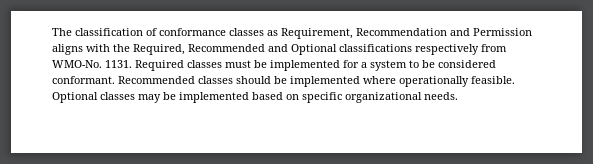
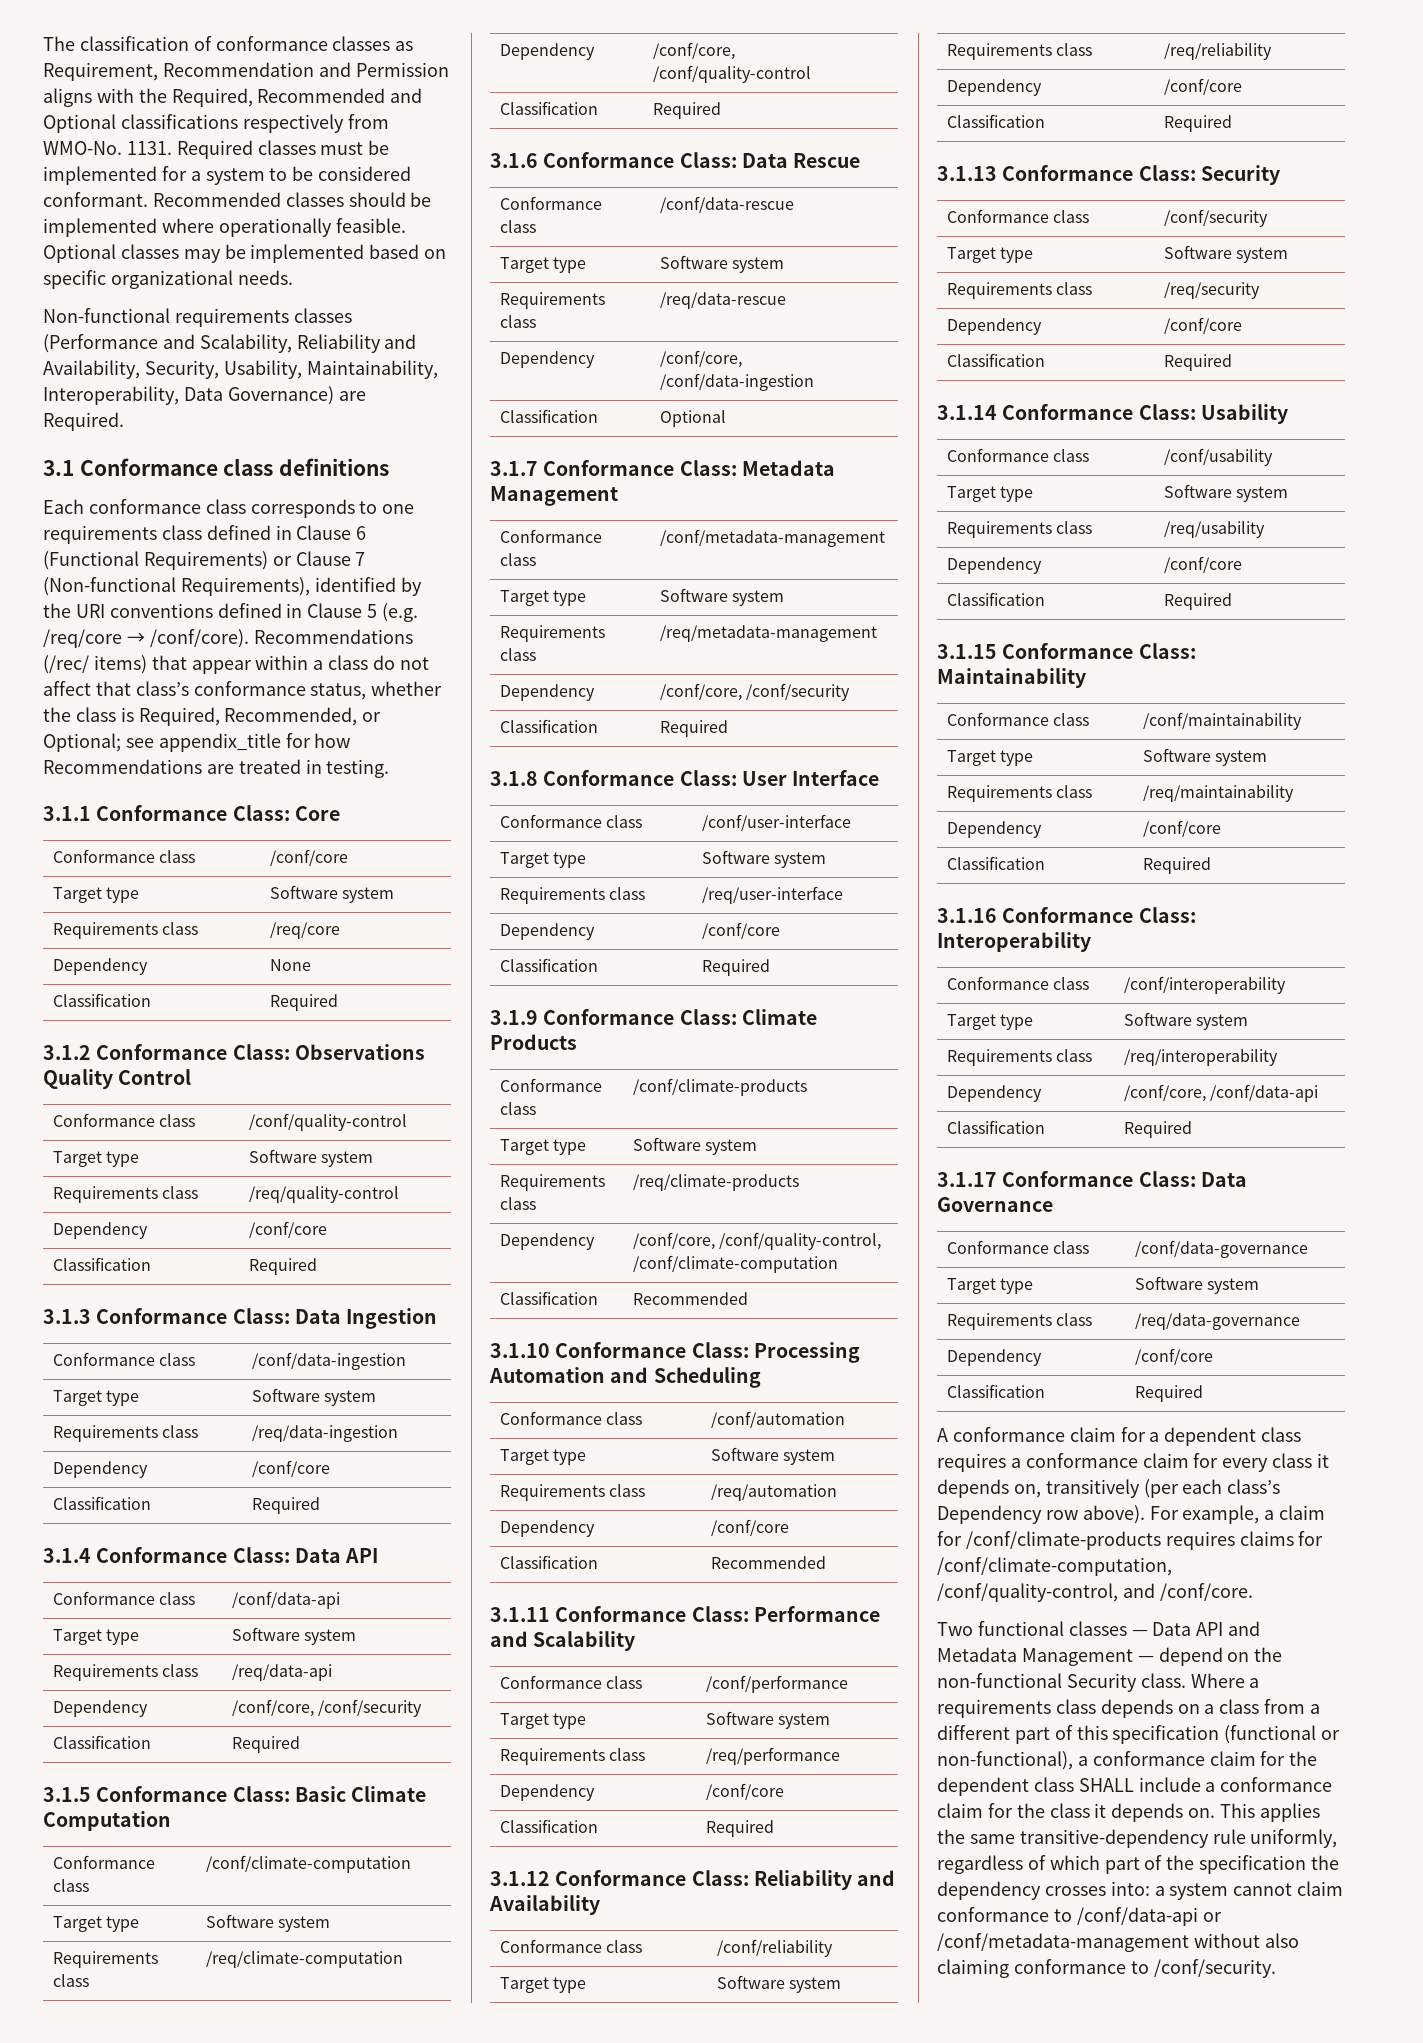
+ Non-functional requirements classes (Performance and Scalability, Reliability and Availability, Security, Usability, Maintainability, Interoperability, Data Governance) are Required.
+ 3.1 Conformance class definitions
+ Each conformance class corresponds to one requirements class defined in Clause 6 (Functional Requirements) or Clause 7 (Non-functional Requirements), identified by the URI conventions defined in Clause 5 (e.g. /req/core → /conf/core). Recommendations (/rec/ items) that appear within a class do not affect that class’s conformance status, whether the class is Required, Recommended, or Optional; see appendix_title for how Recommendations are treated in testing.
+ 3.1.1 Conformance Class: Core
+ Conformance class | /conf/core
+ Target type | Software system
+ Requirements class | /req/core
+ Dependency | None
+ Classification | Required
+ 3.1.2 Conformance Class: Observations Quality Control
+ Conformance class | /conf/quality-control
+ Target type | Software system
+ Requirements class | /req/quality-control
+ Dependency | /conf/core
+ Classification | Required
+ 3.1.3 Conformance Class: Data Ingestion
+ Conformance class | /conf/data-ingestion
+ Target type | Software system
+ Requirements class | /req/data-ingestion
+ Dependency | /conf/core
+ Classification | Required
+ 3.1.4 Conformance Class: Data API
+ Conformance class | /conf/data-api
+ Target type | Software system
+ Requirements class | /req/data-api
+ Dependency | /conf/core, /conf/security
+ Classification | Required
+ 3.1.5 Conformance Class: Basic Climate Computation
+ Conformance class | /conf/climate-computation
+ Target type | Software system
+ Requirements class | /req/climate-computation
+ Dependency | /conf/core, /conf/quality-control
+ Classification | Required
+ 3.1.6 Conformance Class: Data Rescue
+ Conformance class | /conf/data-rescue
+ Target type | Software system
+ Requirements class | /req/data-rescue
+ Dependency | /conf/core, /conf/data-ingestion
+ Classification | Optional
+ 3.1.7 Conformance Class: Metadata Management
+ Conformance class | /conf/metadata-management
+ Target type | Software system
+ Requirements class | /req/metadata-management
+ Dependency | /conf/core, /conf/security
+ Classification | Required
+ 3.1.8 Conformance Class: User Interface
+ Conformance class | /conf/user-interface
+ Target type | Software system
+ Requirements class | /req/user-interface
+ Dependency | /conf/core
+ Classification | Required
+ 3.1.9 Conformance Class: Climate Products
+ Conformance class | /conf/climate-products
+ Target type | Software system
+ Requirements class | /req/climate-products
+ Dependency | /conf/core, /conf/quality-control, /conf/climate-computation
+ Classification | Recommended
+ 3.1.10 Conformance Class: Processing Automation and Scheduling
+ Conformance class | /conf/automation
+ Target type | Software system
+ Requirements class | /req/automation
+ Dependency | /conf/core
+ Classification | Recommended
+ 3.1.11 Conformance Class: Performance and Scalability
+ Conformance class | /conf/performance
+ Target type | Software system
+ Requirements class | /req/performance
+ Dependency | /conf/core
+ Classification | Required
+ 3.1.12 Conformance Class: Reliability and Availability
+ Conformance class | /conf/reliability
+ Target type | Software system
+ Requirements class | /req/reliability
+ Dependency | /conf/core
+ Classification | Required
+ 3.1.13 Conformance Class: Security
+ Conformance class | /conf/security
+ Target type | Software system
+ Requirements class | /req/security
+ Dependency | /conf/core
+ Classification | Required
+ 3.1.14 Conformance Class: Usability
+ Conformance class | /conf/usability
+ Target type | Software system
+ Requirements class | /req/usability
+ Dependency | /conf/core
+ Classification | Required
+ 3.1.15 Conformance Class: Maintainability
+ Conformance class | /conf/maintainability
+ Target type | Software system
+ Requirements class | /req/maintainability
+ Dependency | /conf/core
+ Classification | Required
+ 3.1.16 Conformance Class: Interoperability
+ Conformance class | /conf/interoperability
+ Target type | Software system
+ Requirements class | /req/interoperability
+ Dependency | /conf/core, /conf/data-api
+ Classification | Required
+ 3.1.17 Conformance Class: Data Governance
+ Conformance class | /conf/data-governance
+ Target type | Software system
+ Requirements class | /req/data-governance
+ Dependency | /conf/core
+ Classification | Required
+ A conformance claim for a dependent class requires a conformance claim for every class it depends on, transitively (per each class’s Dependency row above). For example, a claim for /conf/climate-products requires claims for /conf/climate-computation, /conf/quality-control, and /conf/core.
+ Two functional classes — Data API and Metadata Management — depend on the non-functional Security class. Where a requirements class depends on a class from a different part of this specification (functional or non-functional), a conformance claim for the dependent class SHALL include a conformance claim for the class it depends on. This applies the same transitive-dependency rule uniformly, regardless of which part of the specification the dependency crosses into: a system cannot claim conformance to /conf/data-api or /conf/metadata-management without also claiming conformance to /conf/security.

